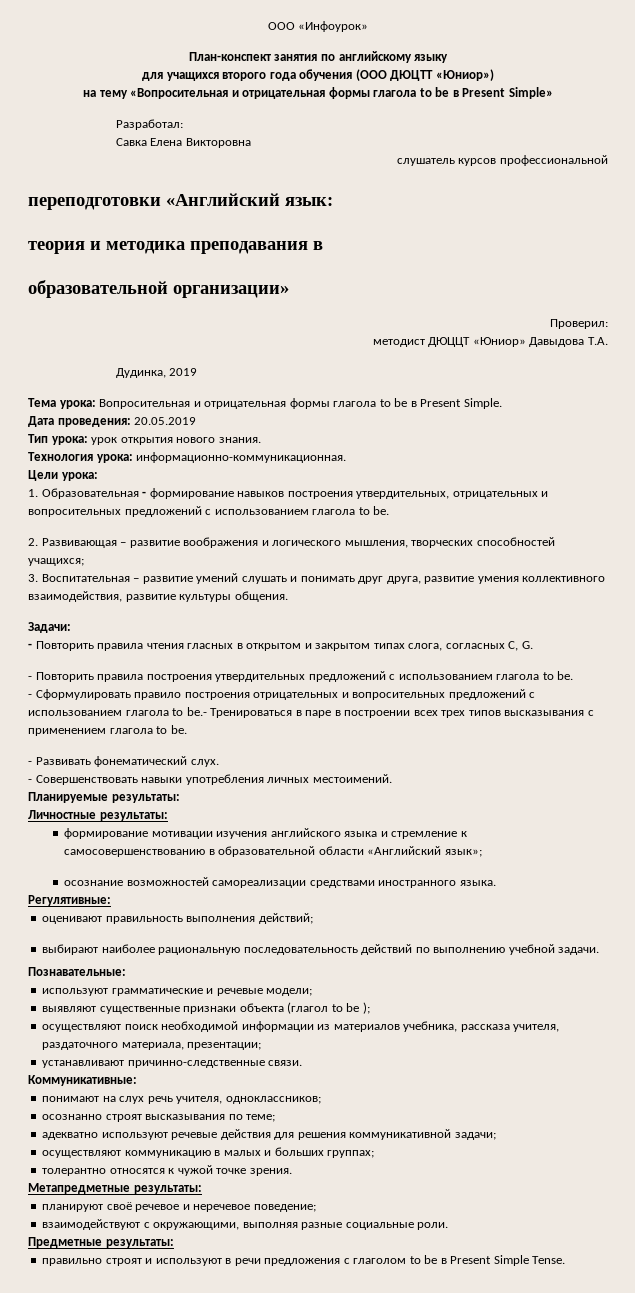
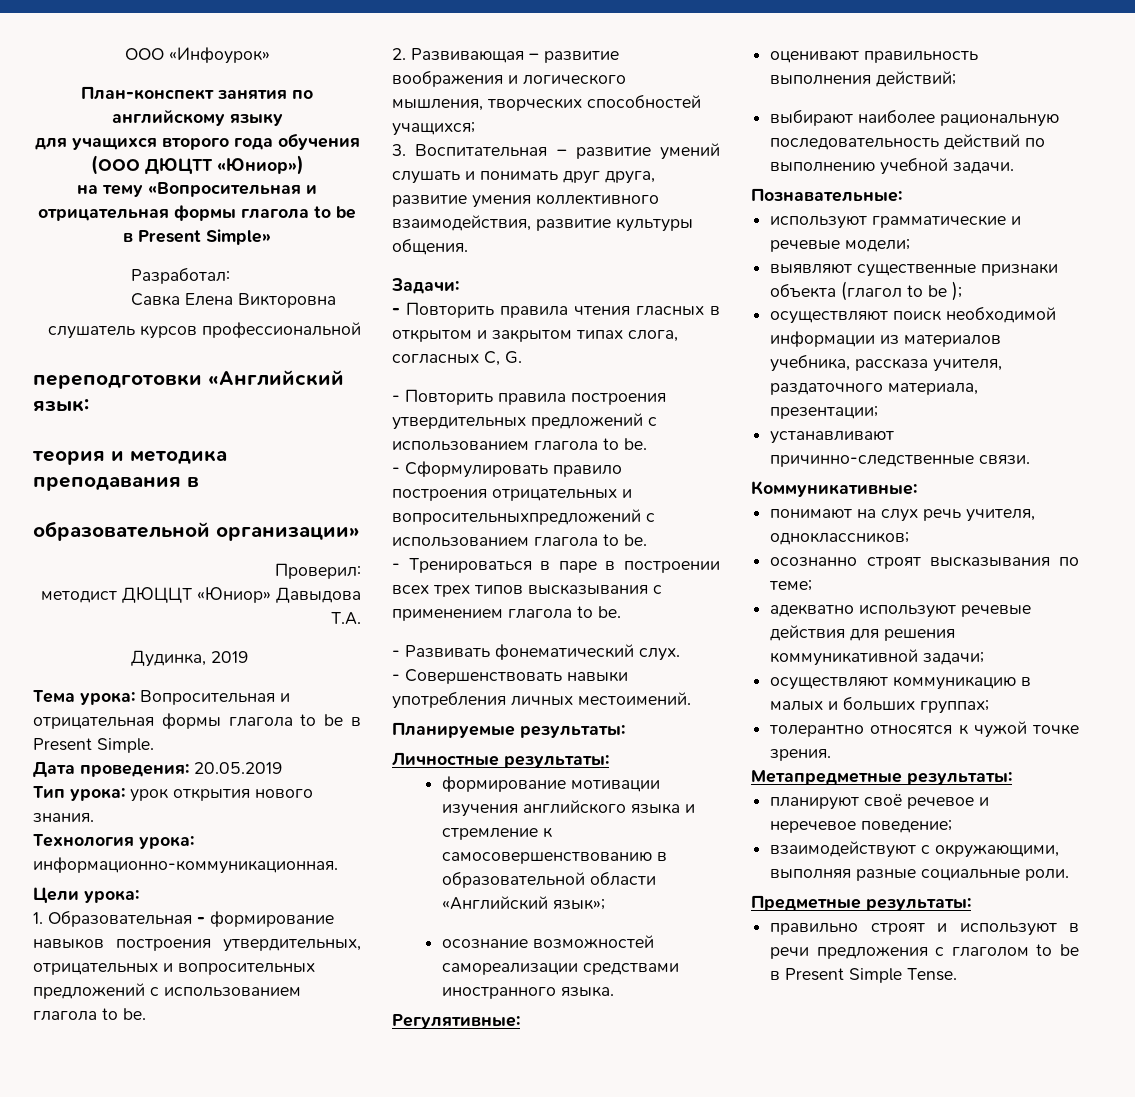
- - Сформулировать правило построения отрицательных и вопросительных предложений с использованием глагола to be.- Тренироваться в паре в построении всех трех типов высказывания с применением глагола to be.
+ - Сформулировать правило построения отрицательных и вопросительныхпредложений с использованием глагола to be.
+ - Тренироваться в паре в построении всех трех типов высказывания с применением глагола to be.

